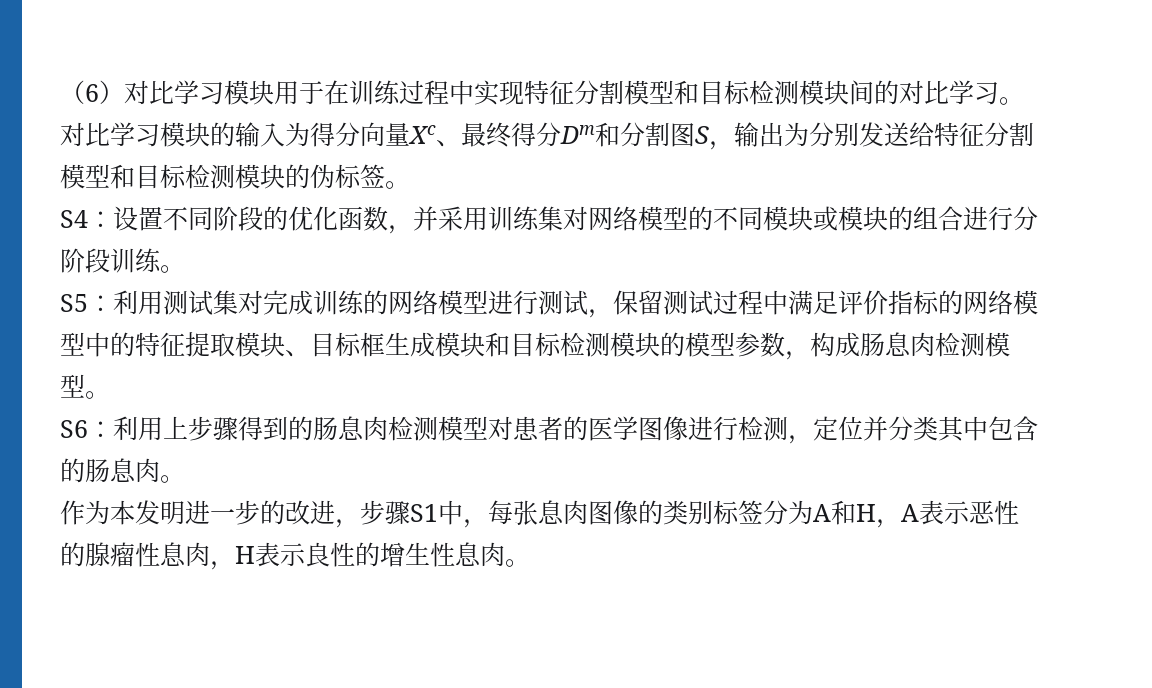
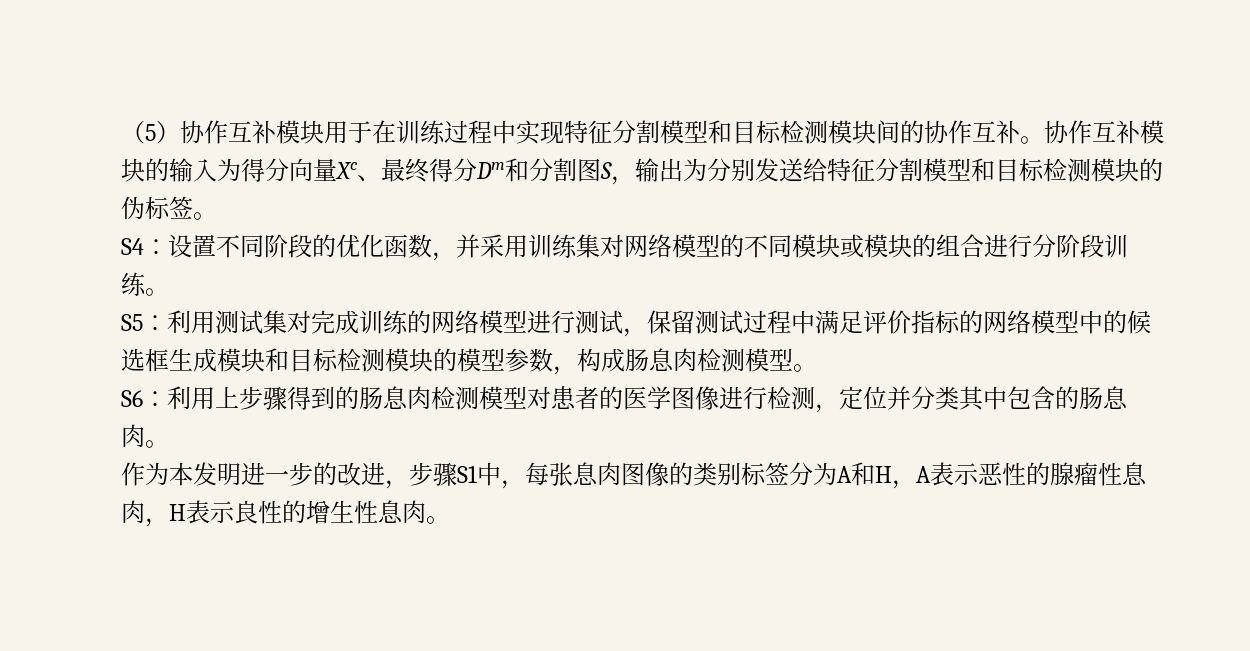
- （6）对比学习模块用于在训练过程中实现特征分割模型和目标检测模块间的对比学习。对比学习模块的输入为得分向量Xc、最终得分Dm和分割图S，输出为分别发送给特征分割模型和目标检测模块的伪标签。
+ （5）协作互补模块用于在训练过程中实现特征分割模型和目标检测模块间的协作互补。协作互补模块的输入为得分向量Xc、最终得分Dm和分割图S，输出为分别发送给特征分割模型和目标检测模块的伪标签。
- S5：利用测试集对完成训练的网络模型进行测试，保留测试过程中满足评价指标的网络模型中的特征提取模块、目标框生成模块和目标检测模块的模型参数，构成肠息肉检测模型。
+ S5：利用测试集对完成训练的网络模型进行测试，保留测试过程中满足评价指标的网络模型中的候选框生成模块和目标检测模块的模型参数，构成肠息肉检测模型。

